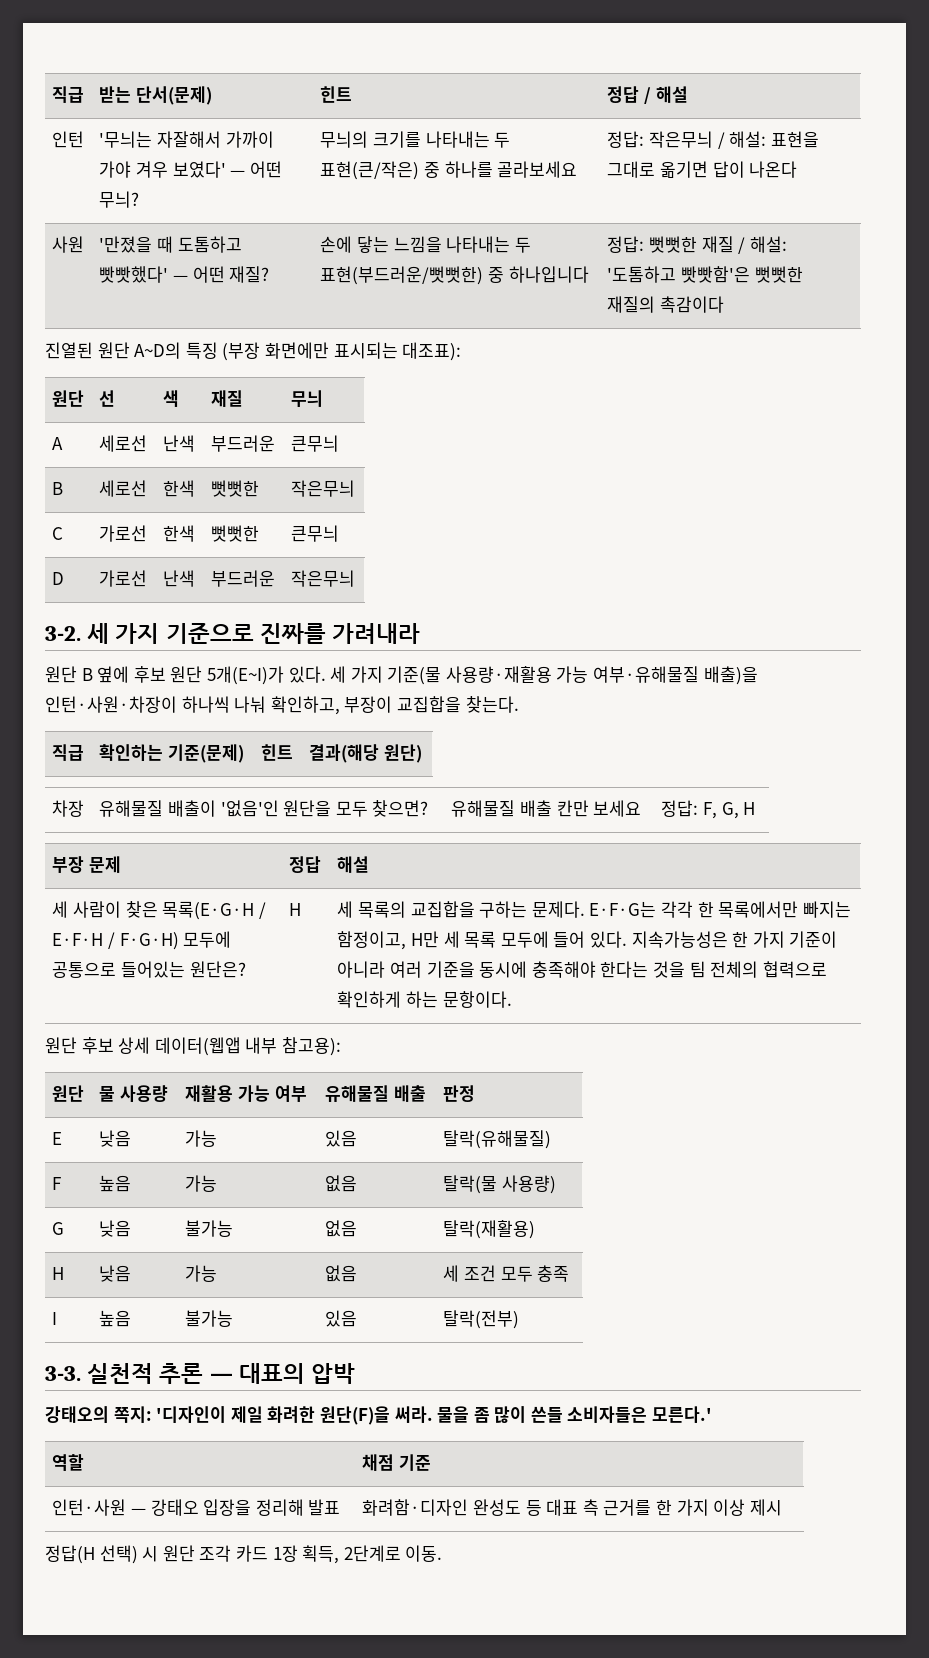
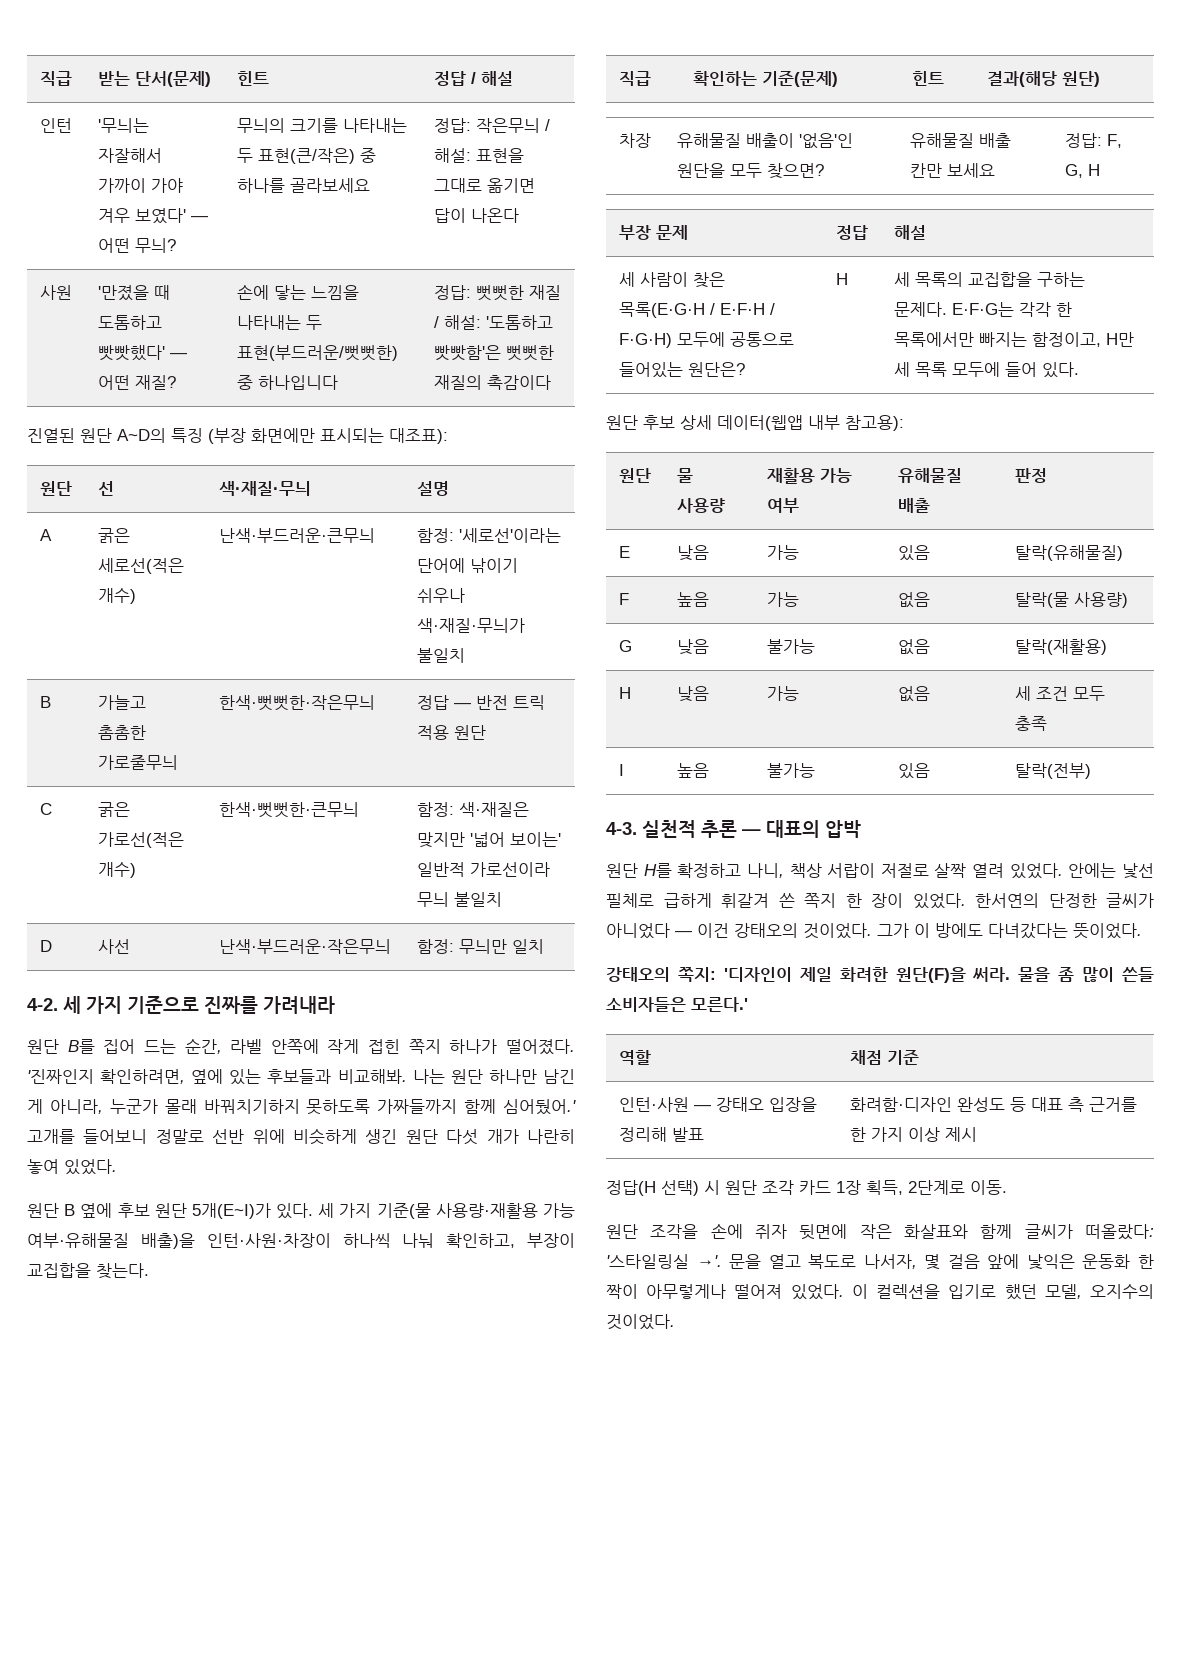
- 원단 | 선 | 색 | 재질 | 무늬
- A | 세로선 | 난색 | 부드러운 | 큰무늬
- B | 세로선 | 한색 | 뻣뻣한 | 작은무늬
- C | 가로선 | 한색 | 뻣뻣한 | 큰무늬
- D | 가로선 | 난색 | 부드러운 | 작은무늬
- 3-2.
+ 원단 | 선 | 색·재질·무늬 | 설명
+ A | 굵은 세로선(적은 개수) | 난색·부드러운·큰무늬 | 함정: '세로선'이라는 단어에 낚이기 쉬우나 색·재질·무늬가 불일치
+ B | 가늘고 촘촘한 가로줄무늬 | 한색·뻣뻣한·작은무늬 | 정답 — 반전 트릭 적용 원단
+ C | 굵은 가로선(적은 개수) | 한색·뻣뻣한·큰무늬 | 함정: 색·재질은 맞지만 '넓어 보이는' 일반적 가로선이라 무늬 불일치
+ D | 사선 | 난색·부드러운·작은무늬 | 함정: 무늬만 일치
+ 4-2.
+ 원단 B를 집어 드는 순간, 라벨 안쪽에 작게 접힌 쪽지 하나가 떨어졌다. '진짜인지 확인하려면, 옆에 있는 후보들과 비교해봐. 나는 원단 하나만 남긴 게 아니라, 누군가 몰래 바꿔치기하지 못하도록 가짜들까지 함께 심어뒀어.' 고개를 들어보니 정말로 선반 위에 비슷하게 생긴 원단 다섯 개가 나란히 놓여 있었다.
- 지속가능성은 한 가지 기준이 아니라 여러 기준을 동시에 충족해야 한다는 것을 팀 전체의 협력으로 확인하게 하는 문항이다.
- 3-3.
+ 4-3.
+ 원단 H를 확정하고 나니, 책상 서랍이 저절로 살짝 열려 있었다. 안에는 낯선 필체로 급하게 휘갈겨 쓴 쪽지 한 장이 있었다. 한서연의 단정한 글씨가 아니었다 — 이건 강태오의 것이었다. 그가 이 방에도 다녀갔다는 뜻이었다.
+ 원단 조각을 손에 쥐자 뒷면에 작은 화살표와 함께 글씨가 떠올랐다: '스타일링실 →'. 문을 열고 복도로 나서자, 몇 걸음 앞에 낯익은 운동화 한 짝이 아무렇게나 떨어져 있었다. 이 컬렉션을 입기로 했던 모델, 오지수의 것이었다.

